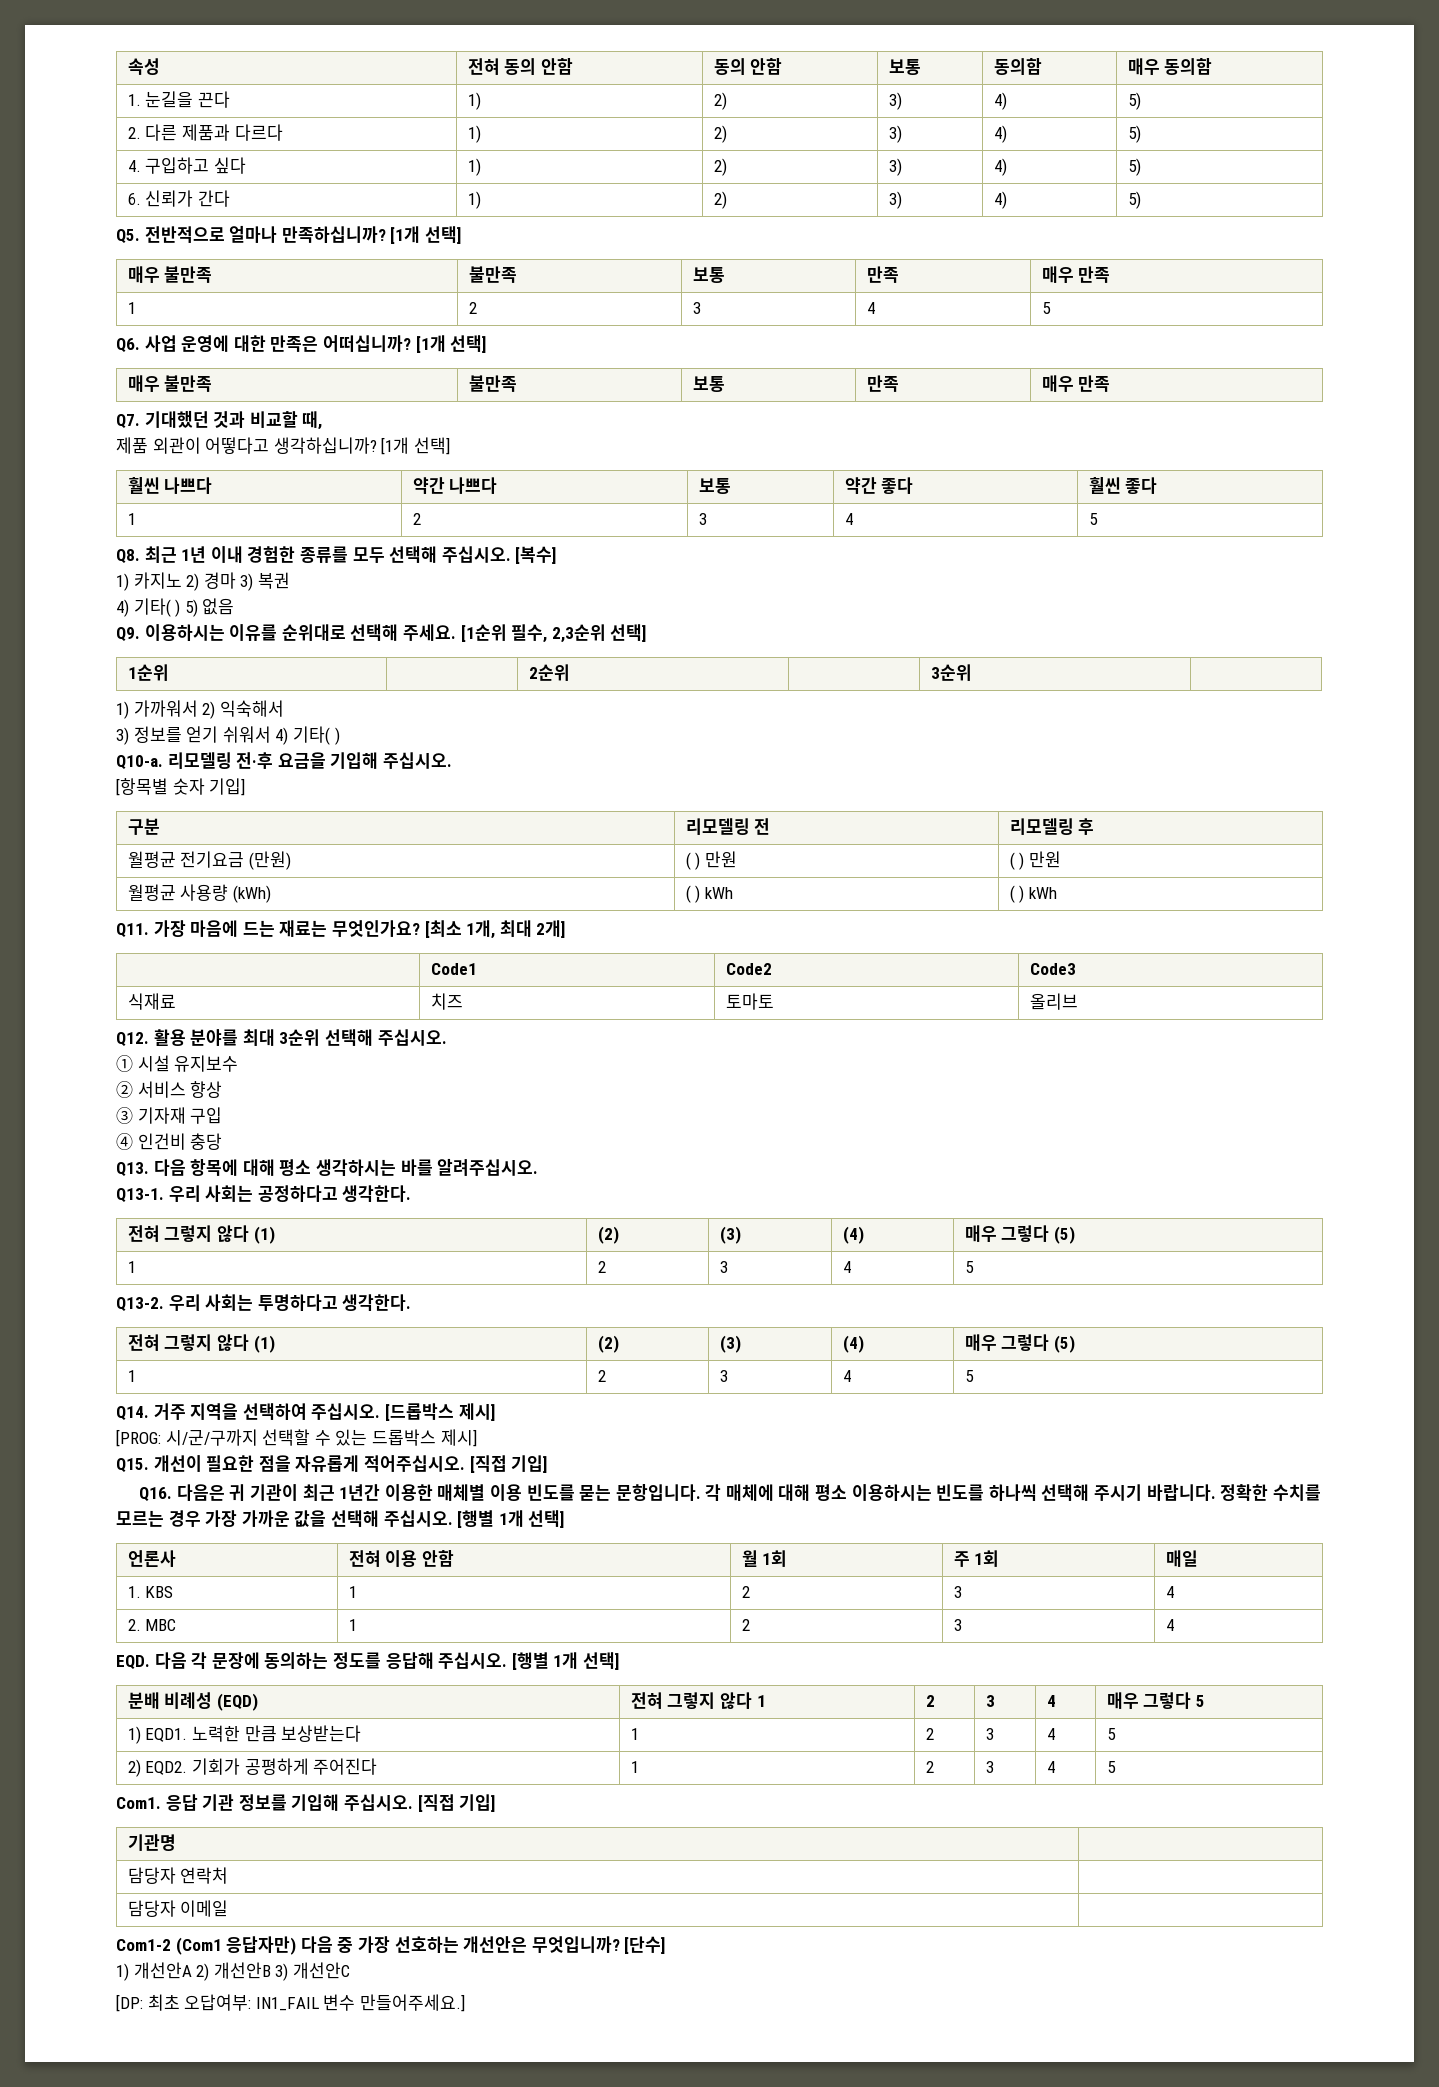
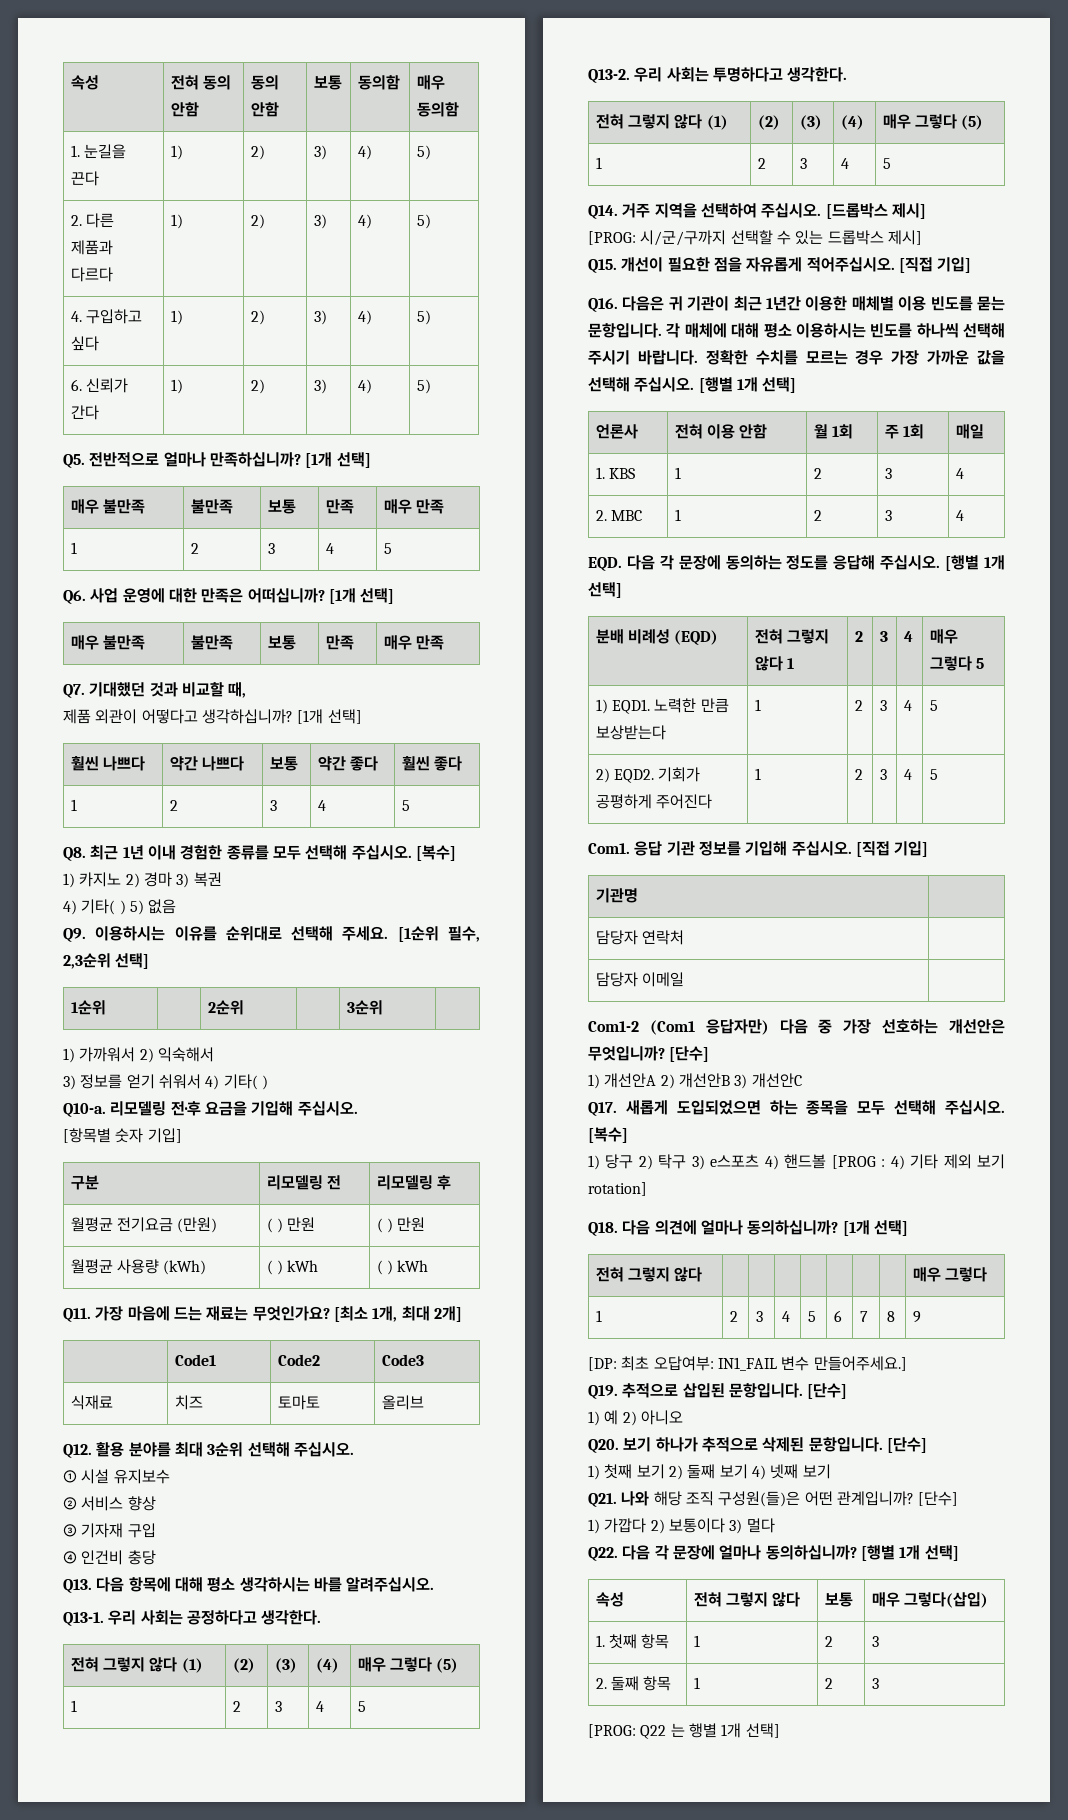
+ Q17. 새롭게 도입되었으면 하는 종목을 모두 선택해 주십시오. [복수]
+ 1) 당구 2) 탁구 3) e스포츠 4) 핸드볼 [PROG : 4) 기타 제외 보기 rotation]
+ Q18. 다음 의견에 얼마나 동의하십니까? [1개 선택]
+ 전혀 그렇지 않다 | | | | | | | | 매우 그렇다
+ 1 | 2 | 3 | 4 | 5 | 6 | 7 | 8 | 9
+ Q19. 추적으로 삽입된 문항입니다. [단수]
+ 1) 예 2) 아니오
+ Q20. 보기 하나가 추적으로 삭제된 문항입니다. [단수]
+ 1) 첫째 보기 2) 둘째 보기 4) 넷째 보기
+ Q21. 나와 해당 조직 구성원(들)은 어떤 관계입니까? [단수]
+ 1) 가깝다 2) 보통이다 3) 멀다
+ Q22. 다음 각 문장에 얼마나 동의하십니까? [행별 1개 선택]
+ 속성 | 전혀 그렇지 않다 | 보통 | 매우 그렇다(삽입)
+ 1. 첫째 항목 | 1 | 2 | 3
+ 2. 둘째 항목 | 1 | 2 | 3
+ [PROG: Q22 는 행별 1개 선택]

